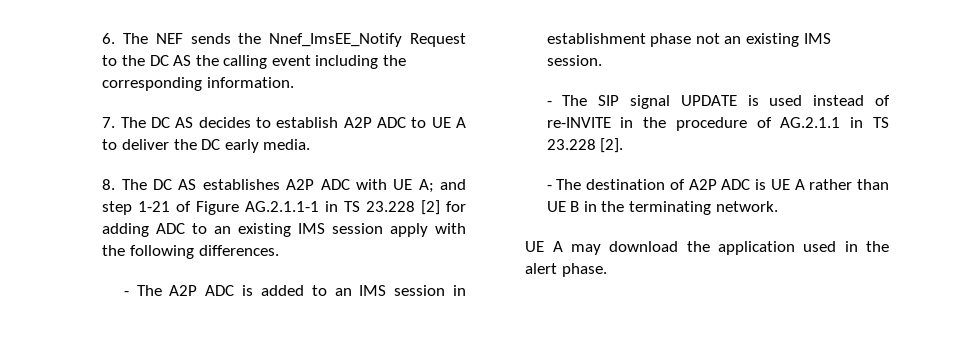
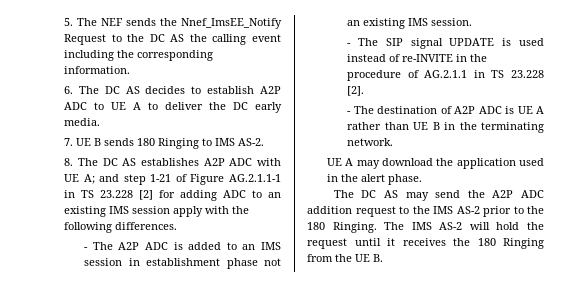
- 6. The NEF sends the Nnef_ImsEE_Notify Request to the DC AS the calling event including the corresponding information.
+ 5. The NEF sends the Nnef_ImsEE_Notify Request to the DC AS the calling event including the corresponding information.
- 7. The DC AS decides to establish A2P ADC to UE A to deliver the DC early media.
+ 6. The DC AS decides to establish A2P ADC to UE A to deliver the DC early media.
+ 7. UE B sends 180 Ringing to IMS AS-2.
+ The DC AS may send the A2P ADC addition request to the IMS AS-2 prior to the 180 Ringing. The IMS AS-2 will hold the request until it receives the 180 Ringing from the UE B.

